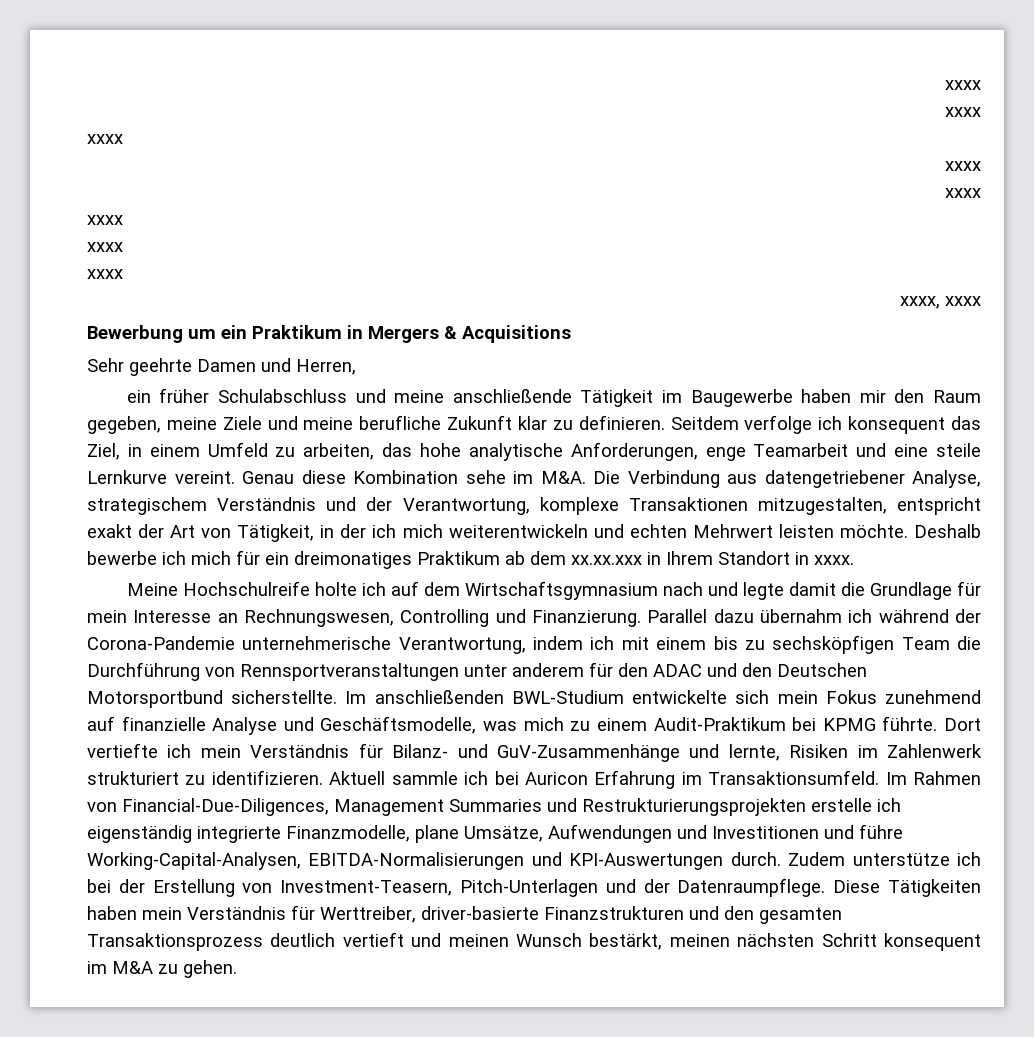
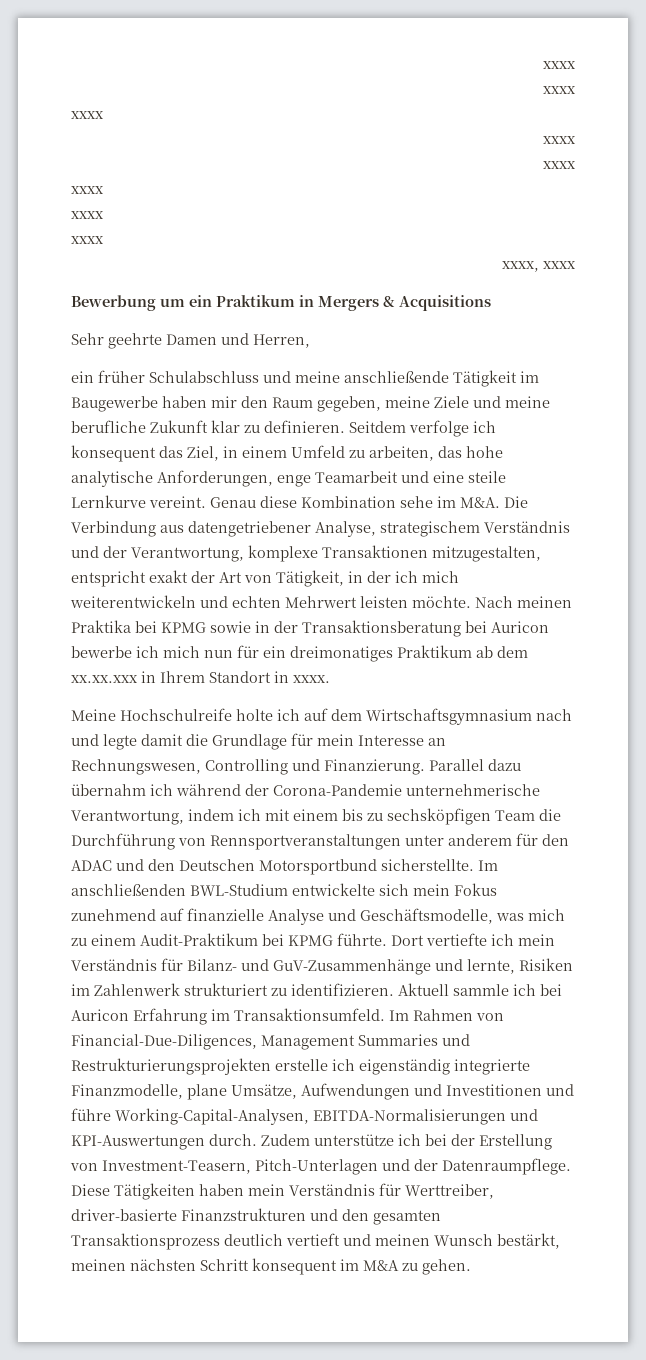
- Deshalb bewerbe ich mich für ein dreimonatiges Praktikum ab dem xx.xx.xxx in Ihrem Standort in xxxx.
+ Nach meinen Praktika bei KPMG sowie in der Transaktionsberatung bei Auricon bewerbe ich mich nun für ein dreimonatiges Praktikum ab dem xx.xx.xxx in Ihrem Standort in xxxx.

